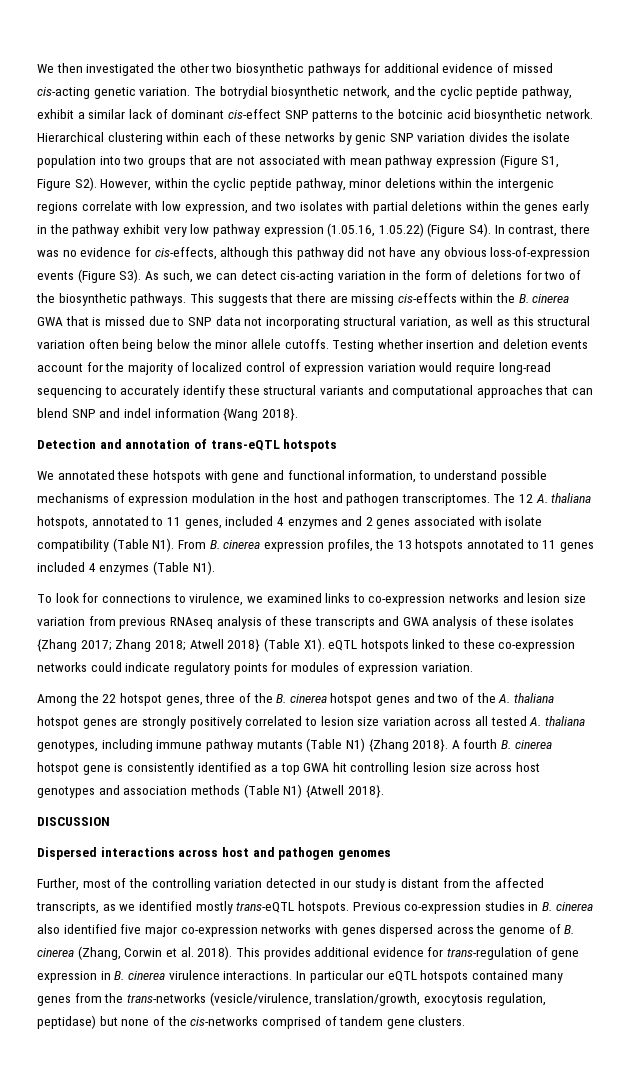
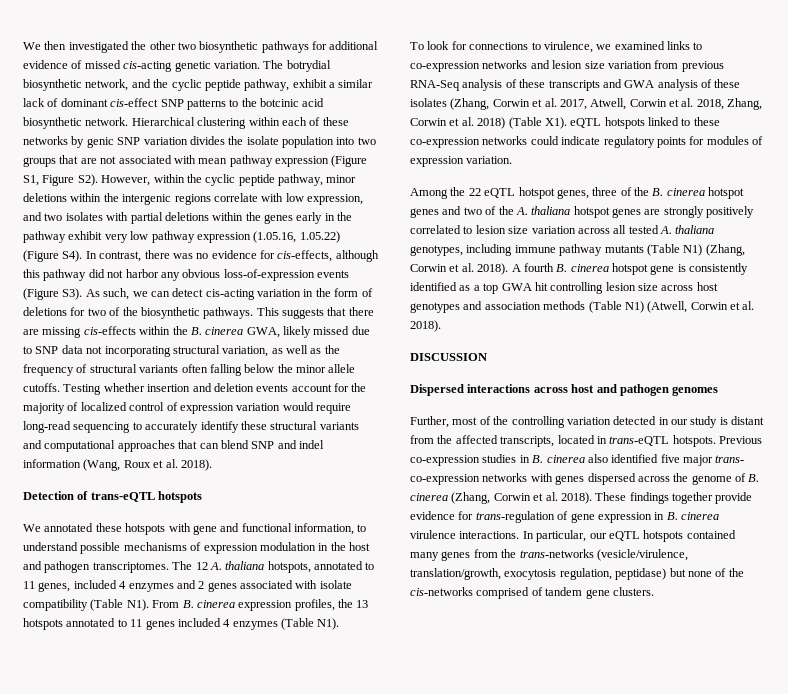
- Hierarchical clustering within each of these networks by genic SNP variation divides the isolate population into two groups that are not associated with mean pathway expression (Figure S1, Figure S2). However, within the cyclic peptide pathway, minor deletions within the intergenic regions correlate with low expression, and two isolates with partial deletions within the genes early in the pathway exhibit very low pathway expression (1.05.16, 1.05.22) (Figure S4). In contrast, there was no evidence for cis-effects, although this pathway did not have any obvious loss-of-expression events (Figure S3). As such, we can detect cis-acting variation in the form of deletions for two of the biosynthetic pathways.
+ Hierarchical clustering within each of these networks by genic SNP variation divides the isolate population into two groups that are not associated with mean pathway expression (Figure S1, Figure S2). However, within the cyclic peptide pathway, minor deletions within the intergenic regions correlate with low expression, and two isolates with partial deletions within the genes early in the pathway exhibit very low pathway expression (1.05.16, 1.05.22) (Figure S4). In contrast, there was no evidence for cis-effects, although this pathway did not harbor any obvious loss-of-expression events (Figure S3). As such, we can detect cis-acting variation in the form of deletions for two of the biosynthetic pathways.
- This suggests that there are missing cis-effects within the B. cinerea GWA that is missed due to SNP data not incorporating structural variation, as well as this structural variation often being below the minor allele cutoffs.
+ This suggests that there are missing cis-effects within the B. cinerea GWA, likely missed due to SNP data not incorporating structural variation, as well as the frequency of structural variants often falling below the minor allele cutoffs.
- Testing whether insertion and deletion events account for the majority of localized control of expression variation would require long-read sequencing to accurately identify these structural variants and computational approaches that can blend SNP and indel information {Wang 2018}.
+ Testing whether insertion and deletion events account for the majority of localized control of expression variation would require long-read sequencing to accurately identify these structural variants and computational approaches that can blend SNP and indel information (Wang, Roux et al. 2018).
- Detection and annotation of trans-eQTL hotspots
+ Detection of trans-eQTL hotspots
- To look for connections to virulence, we examined links to co-expression networks and lesion size variation from previous RNAseq analysis of these transcripts and GWA analysis of these isolates {Zhang 2017; Zhang 2018; Atwell 2018} (Table X1). eQTL hotspots linked to these co-expression networks could indicate regulatory points for modules of expression variation.
+ To look for connections to virulence, we examined links to co-expression networks and lesion size variation from previous RNA-Seq analysis of these transcripts and GWA analysis of these isolates (Zhang, Corwin et al. 2017, Atwell, Corwin et al. 2018, Zhang, Corwin et al. 2018) (Table X1). eQTL hotspots linked to these co-expression networks could indicate regulatory points for modules of expression variation.
- Among the 22 hotspot genes, three of the B. cinerea hotspot genes and two of the A. thaliana hotspot genes are strongly positively correlated to lesion size variation across all tested A. thaliana genotypes, including immune pathway mutants (Table N1) {Zhang 2018}.
+ Among the 22 eQTL hotspot genes, three of the B. cinerea hotspot genes and two of the A. thaliana hotspot genes are strongly positively correlated to lesion size variation across all tested A. thaliana genotypes, including immune pathway mutants (Table N1) (Zhang, Corwin et al. 2018).
- A fourth B. cinerea hotspot gene is consistently identified as a top GWA hit controlling lesion size across host genotypes and association methods (Table N1) {Atwell 2018}.
+ A fourth B. cinerea hotspot gene is consistently identified as a top GWA hit controlling lesion size across host genotypes and association methods (Table N1) (Atwell, Corwin et al. 2018).
- Further, most of the controlling variation detected in our study is distant from the affected transcripts, as we identified mostly trans-eQTL hotspots.
+ Further, most of the controlling variation detected in our study is distant from the affected transcripts, located in trans-eQTL hotspots.
- Previous co-expression studies in B. cinerea also identified five major co-expression networks with genes dispersed across the genome of B. cinerea (Zhang, Corwin et al. 2018).
+ Previous co-expression studies in B. cinerea also identified five major trans- co-expression networks with genes dispersed across the genome of B. cinerea (Zhang, Corwin et al. 2018).
- This provides additional evidence for trans-regulation of gene expression in B. cinerea virulence interactions.
+ These findings together provide evidence for trans-regulation of gene expression in B. cinerea virulence interactions.
- In particular our eQTL hotspots contained many genes from the trans-networks (vesicle/virulence, translation/growth, exocytosis regulation, peptidase) but none of the cis-networks comprised of tandem gene clusters.
+ In particular, our eQTL hotspots contained many genes from the trans-networks (vesicle/virulence, translation/growth, exocytosis regulation, peptidase) but none of the cis-networks comprised of tandem gene clusters.

